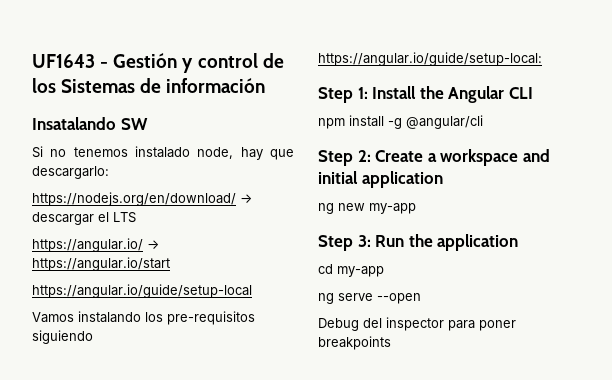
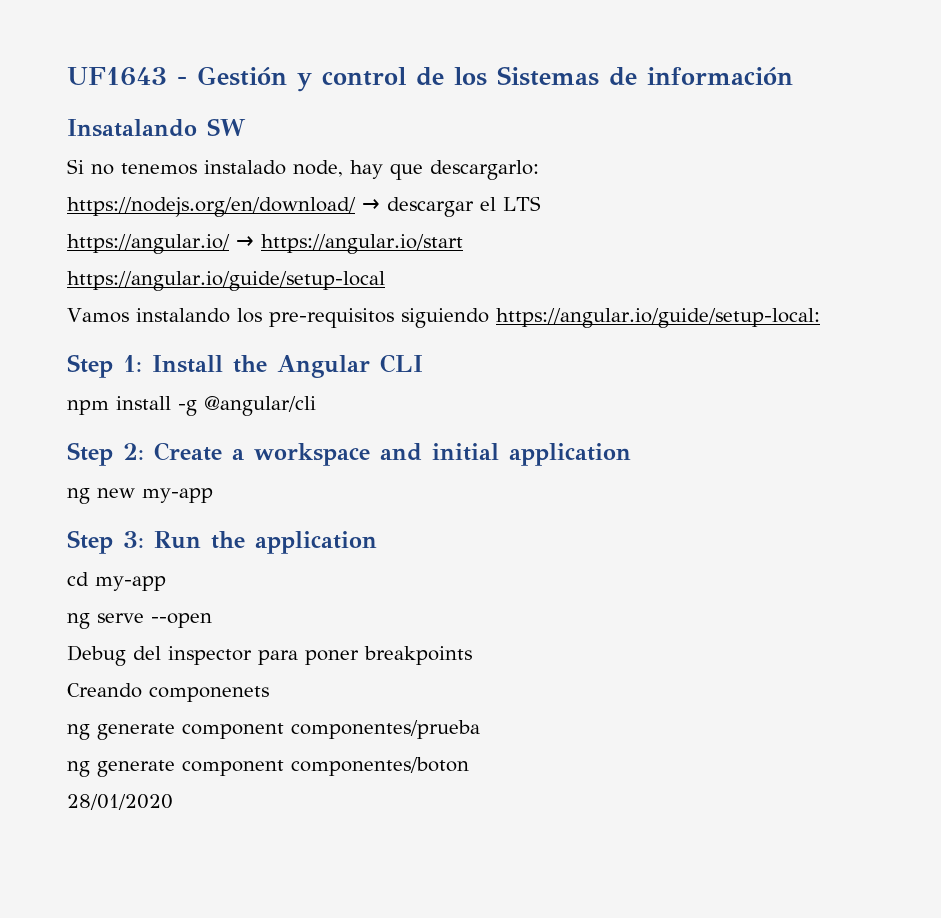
+ Creando componenets
+ ng generate component componentes/prueba
+ ng generate component componentes/boton
+ 28/01/2020

